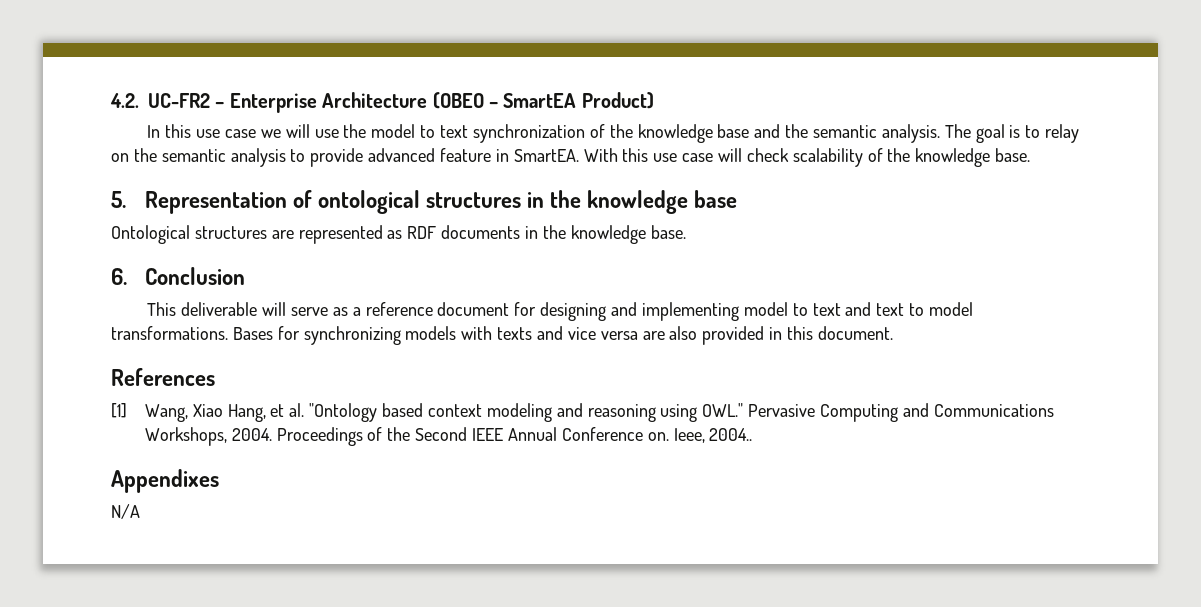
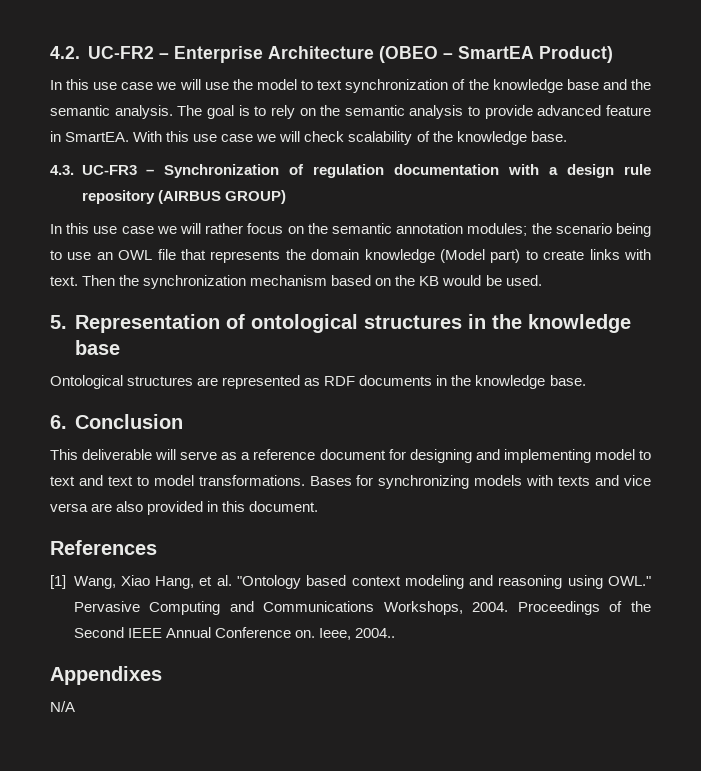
- The goal is to relay on the semantic analysis to provide advanced feature in SmartEA.
+ The goal is to rely on the semantic analysis to provide advanced feature in SmartEA.
- With this use case will check scalability of the knowledge base.
+ With this use case we will check scalability of the knowledge base.
+ 4.3. UC-FR3 – Synchronization of regulation documentation with a design rule repository (AIRBUS GROUP)
+ In this use case we will rather focus on the semantic annotation modules; the scenario being to use an OWL file that represents the domain knowledge (Model part) to create links with text. Then the synchronization mechanism based on the KB would be used.

